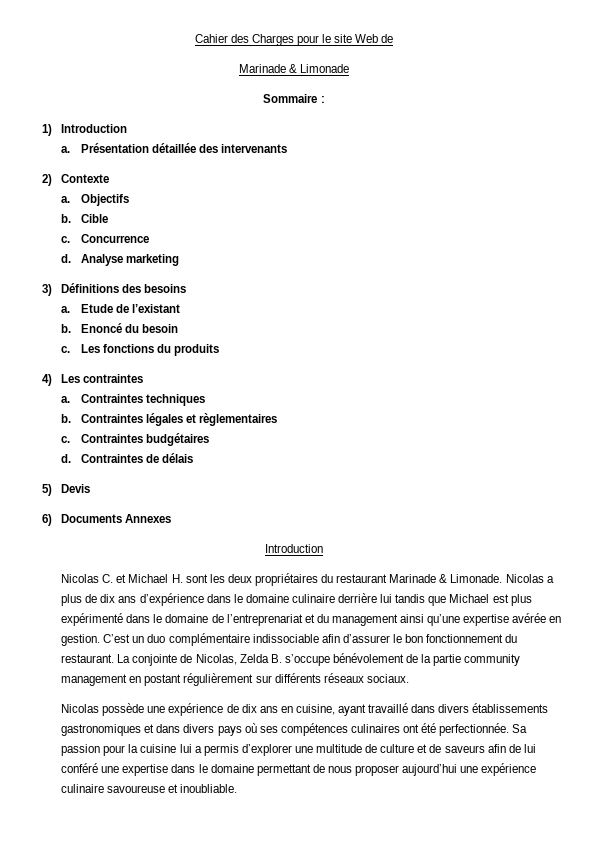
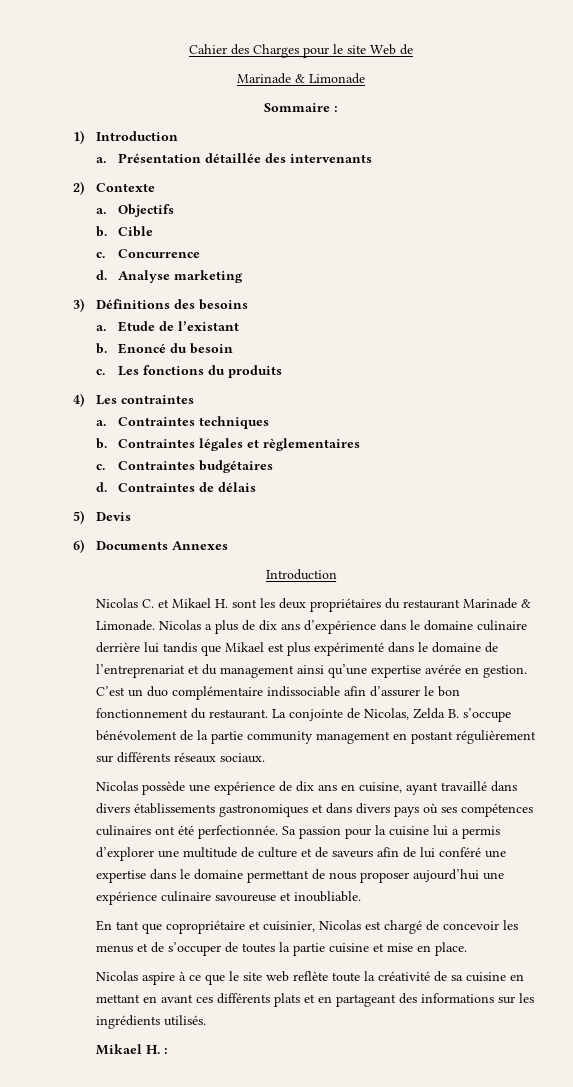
- Nicolas C. et Michael H. sont les deux propriétaires du restaurant Marinade & Limonade.
+ Nicolas C. et Mikael H. sont les deux propriétaires du restaurant Marinade & Limonade.
- Nicolas a plus de dix ans d’expérience dans le domaine culinaire derrière lui tandis que Michael est plus expérimenté dans le domaine de l’entreprenariat et du management ainsi qu’une expertise avérée en gestion.
+ Nicolas a plus de dix ans d’expérience dans le domaine culinaire derrière lui tandis que Mikael est plus expérimenté dans le domaine de l’entreprenariat et du management ainsi qu’une expertise avérée en gestion.
+ En tant que copropriétaire et cuisinier, Nicolas est chargé de concevoir les menus et de s’occuper de toutes la partie cuisine et mise en place.
+ Nicolas aspire à ce que le site web reflète toute la créativité de sa cuisine en mettant en avant ces différents plats et en partageant des informations sur les ingrédients utilisés.
+ Mikael H. :

